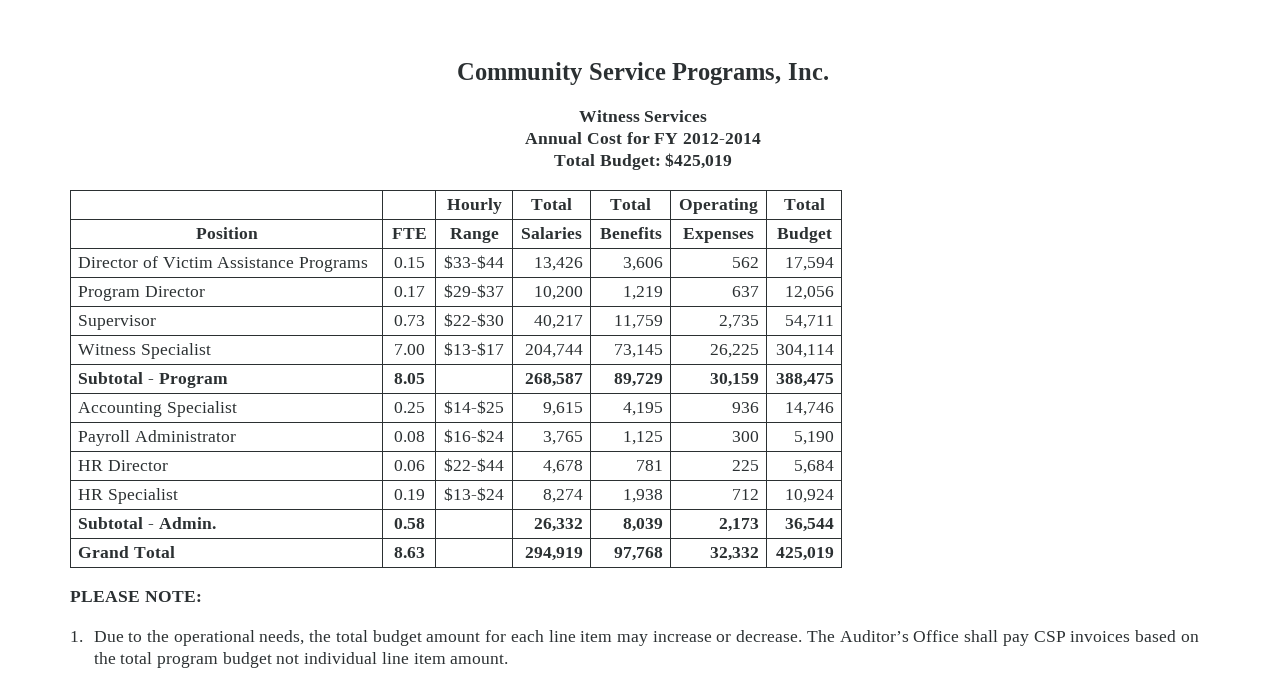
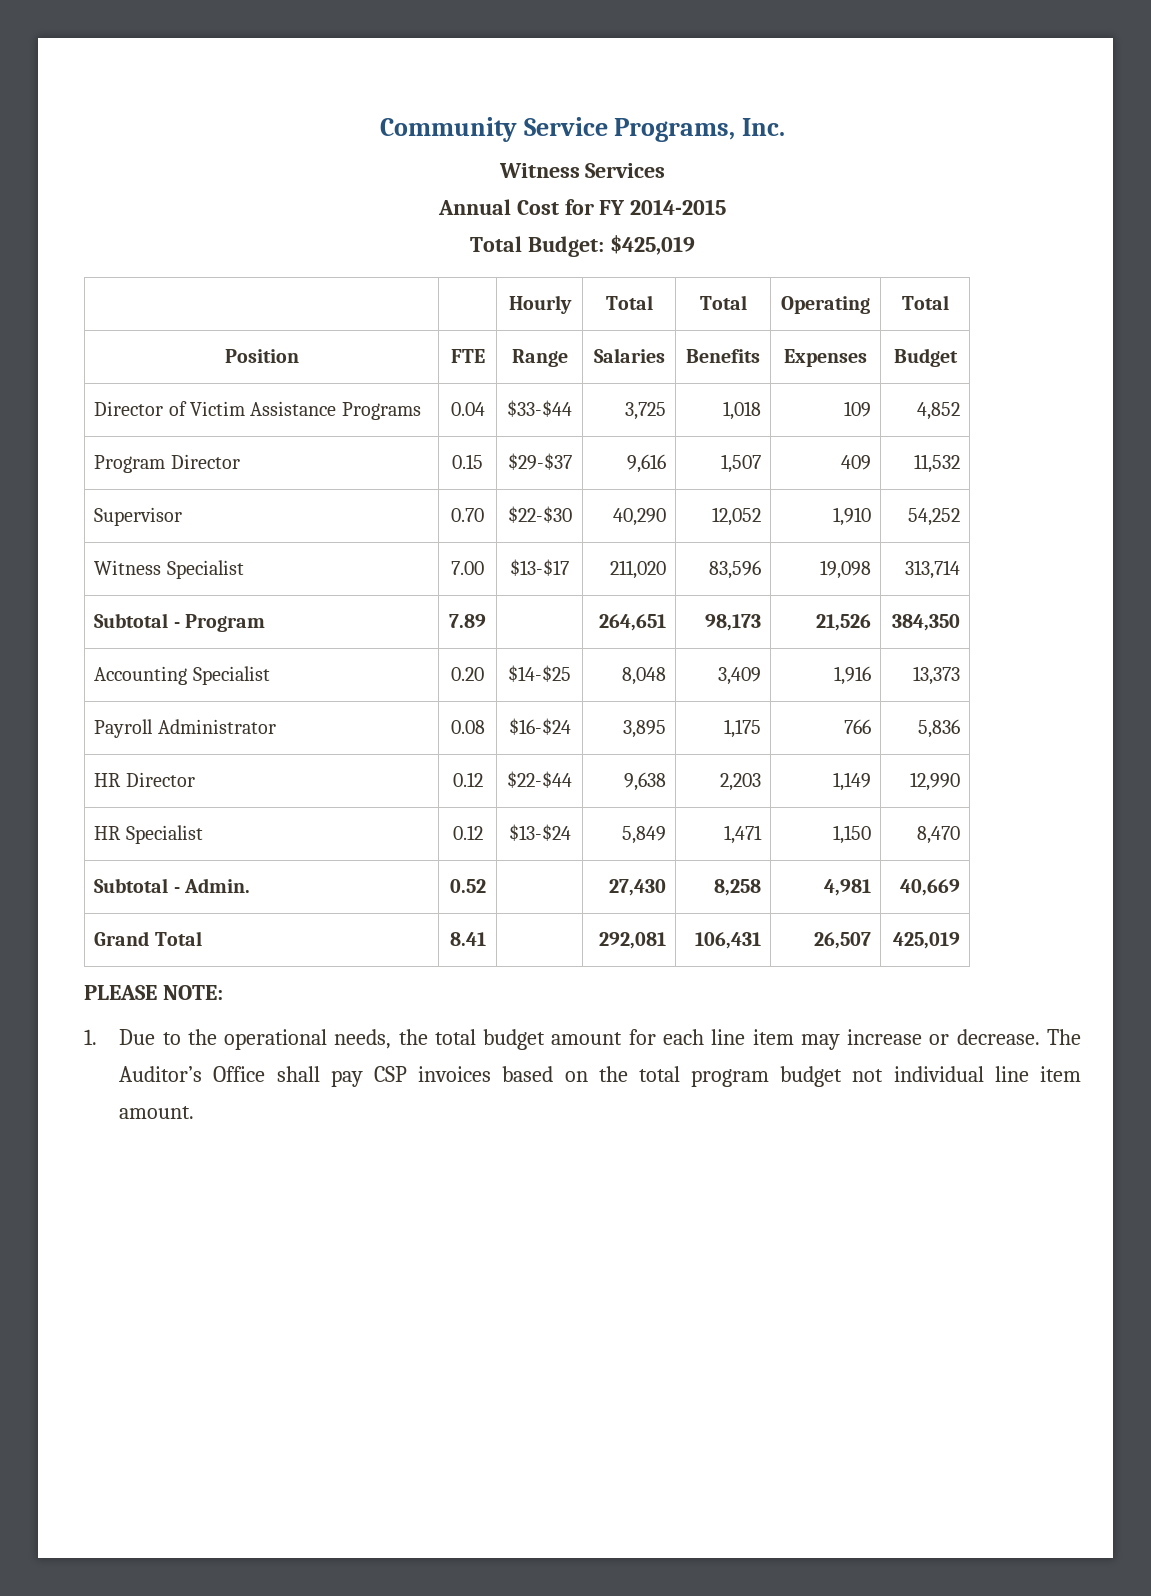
- Annual Cost for FY 2012-2014
+ Annual Cost for FY 2014-2015
- Director of Victim Assistance Programs | 0.15 | $33-$44 | 13,426 | 3,606 | 562 | 17,594
+ Director of Victim Assistance Programs | 0.04 | $33-$44 | 3,725 | 1,018 | 109 | 4,852
- Program Director | 0.17 | $29-$37 | 10,200 | 1,219 | 637 | 12,056
+ Program Director | 0.15 | $29-$37 | 9,616 | 1,507 | 409 | 11,532
- Supervisor | 0.73 | $22-$30 | 40,217 | 11,759 | 2,735 | 54,711
+ Supervisor | 0.70 | $22-$30 | 40,290 | 12,052 | 1,910 | 54,252
- Witness Specialist | 7.00 | $13-$17 | 204,744 | 73,145 | 26,225 | 304,114
+ Witness Specialist | 7.00 | $13-$17 | 211,020 | 83,596 | 19,098 | 313,714
- Subtotal - Program | 8.05 | | 268,587 | 89,729 | 30,159 | 388,475
+ Subtotal - Program | 7.89 | | 264,651 | 98,173 | 21,526 | 384,350
- Accounting Specialist | 0.25 | $14-$25 | 9,615 | 4,195 | 936 | 14,746
+ Accounting Specialist | 0.20 | $14-$25 | 8,048 | 3,409 | 1,916 | 13,373
- Payroll Administrator | 0.08 | $16-$24 | 3,765 | 1,125 | 300 | 5,190
+ Payroll Administrator | 0.08 | $16-$24 | 3,895 | 1,175 | 766 | 5,836
- HR Director | 0.06 | $22-$44 | 4,678 | 781 | 225 | 5,684
+ HR Director | 0.12 | $22-$44 | 9,638 | 2,203 | 1,149 | 12,990
- HR Specialist | 0.19 | $13-$24 | 8,274 | 1,938 | 712 | 10,924
+ HR Specialist | 0.12 | $13-$24 | 5,849 | 1,471 | 1,150 | 8,470
- Subtotal - Admin. | 0.58 | | 26,332 | 8,039 | 2,173 | 36,544
- Grand Total | 8.63 | | 294,919 | 97,768 | 32,332 | 425,019
+ Subtotal - Admin. | 0.52 | | 27,430 | 8,258 | 4,981 | 40,669
+ Grand Total | 8.41 | | 292,081 | 106,431 | 26,507 | 425,019

